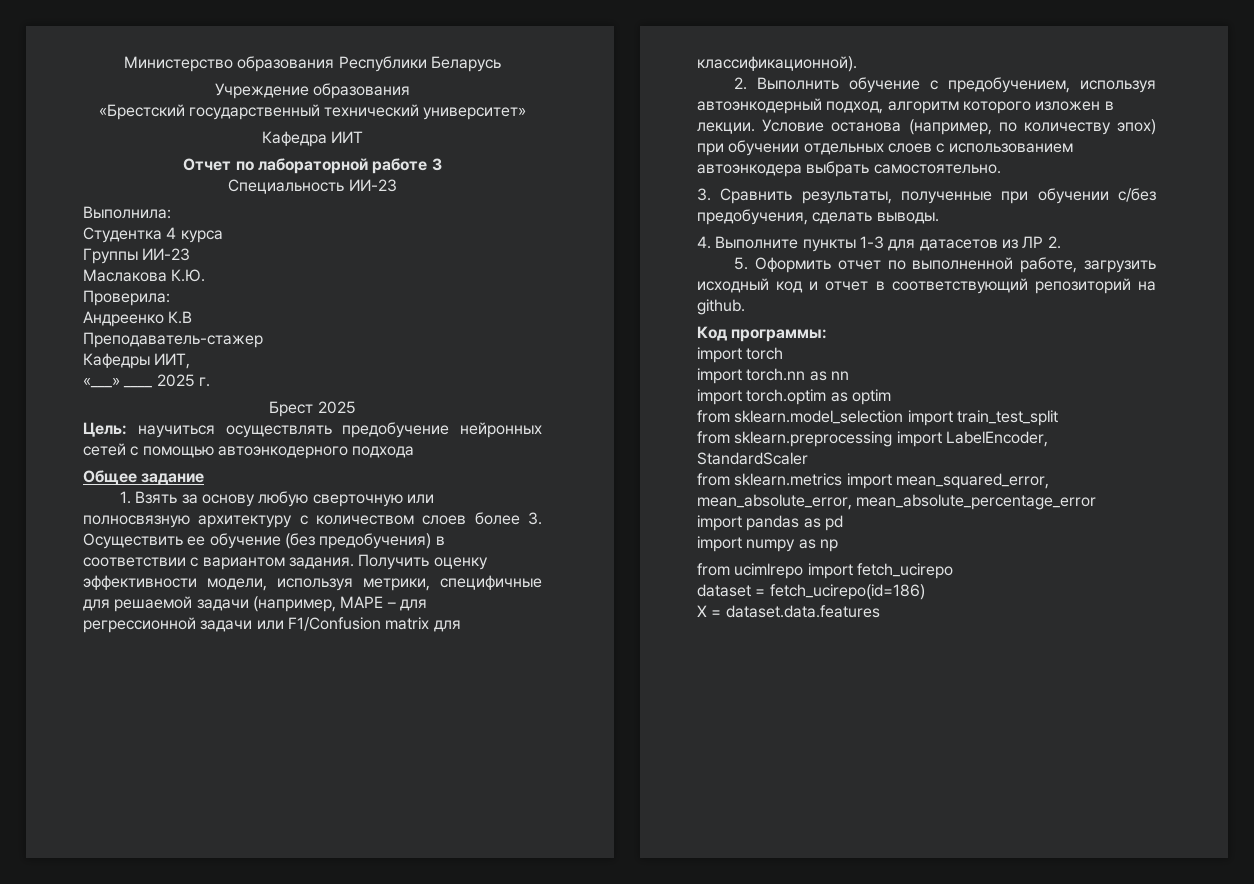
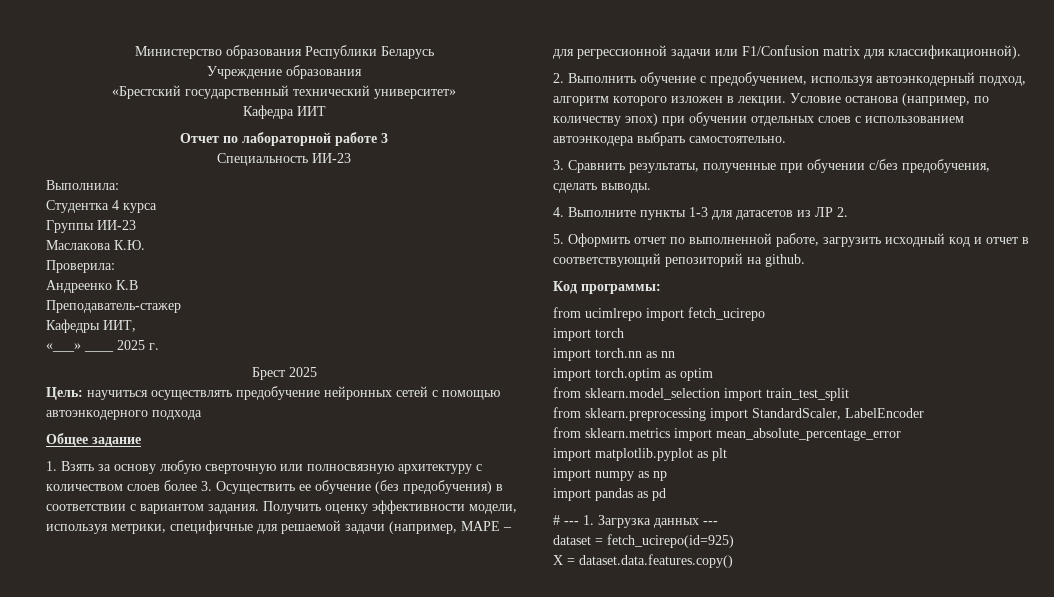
+ from ucimlrepo import fetch_ucirepo
- from sklearn.preprocessing import LabelEncoder, StandardScaler
+ from sklearn.preprocessing import StandardScaler, LabelEncoder
- from sklearn.metrics import mean_squared_error, mean_absolute_error, mean_absolute_percentage_error
+ from sklearn.metrics import mean_absolute_percentage_error
+ import matplotlib.pyplot as plt
+ import numpy as np
  import pandas as pd
- import numpy as np
- from ucimlrepo import fetch_ucirepo
+ # --- 1. Загрузка данных ---
- dataset = fetch_ucirepo(id=186)
+ dataset = fetch_ucirepo(id=925)
- X = dataset.data.features
+ X = dataset.data.features.copy()

